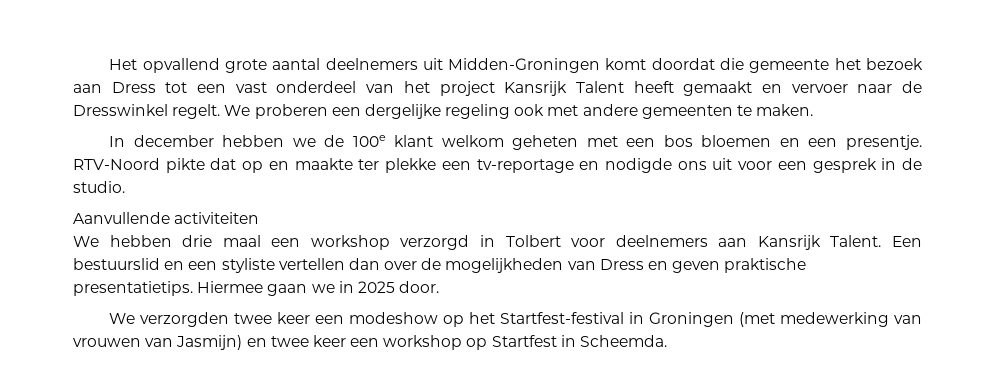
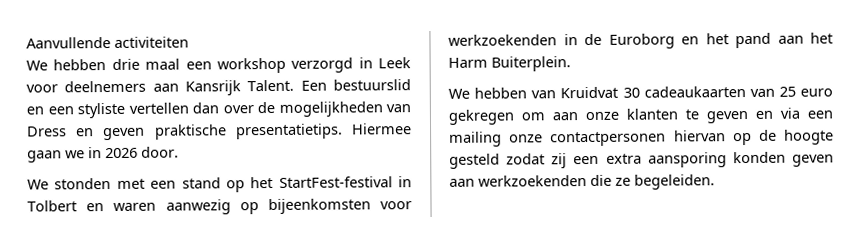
- Het opvallend grote aantal deelnemers uit Midden-Groningen komt doordat die gemeente het bezoek aan Dress tot een vast onderdeel van het project Kansrijk Talent heeft gemaakt en vervoer naar de Dresswinkel regelt. We proberen een dergelijke regeling ook met andere gemeenten te maken.
- In december hebben we de 100e klant welkom geheten met een bos bloemen en een presentje. RTV-Noord pikte dat op en maakte ter plekke een tv-reportage en nodigde ons uit voor een gesprek in de studio.
- We hebben drie maal een workshop verzorgd in Tolbert voor deelnemers aan Kansrijk Talent.
+ We hebben drie maal een workshop verzorgd in Leek voor deelnemers aan Kansrijk Talent.
- Hiermee gaan we in 2025 door.
+ Hiermee gaan we in 2026 door.
- We verzorgden twee keer een modeshow op het Startfest-festival in Groningen (met medewerking van vrouwen van Jasmijn) en twee keer een workshop op Startfest in Scheemda.
+ We stonden met een stand op het StartFest-festival in Tolbert en waren aanwezig op bijeenkomsten voor werkzoekenden in de Euroborg en het pand aan het Harm Buiterplein.
+ We hebben van Kruidvat 30 cadeaukaarten van 25 euro gekregen om aan onze klanten te geven en via een mailing onze contactpersonen hiervan op de hoogte gesteld zodat zij een extra aansporing konden geven aan werkzoekenden die ze begeleiden.

